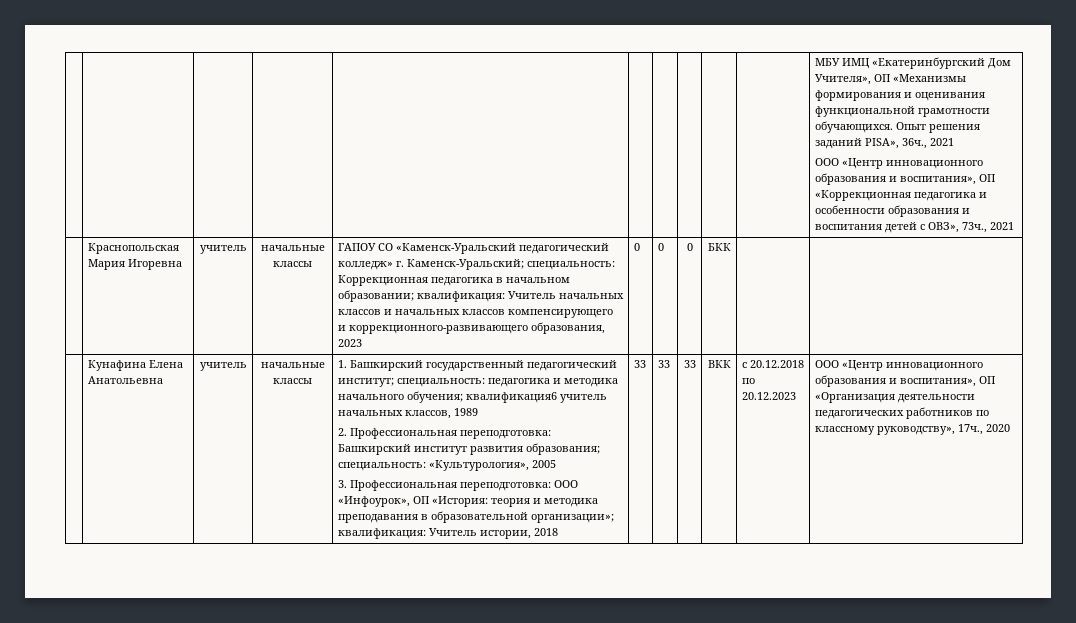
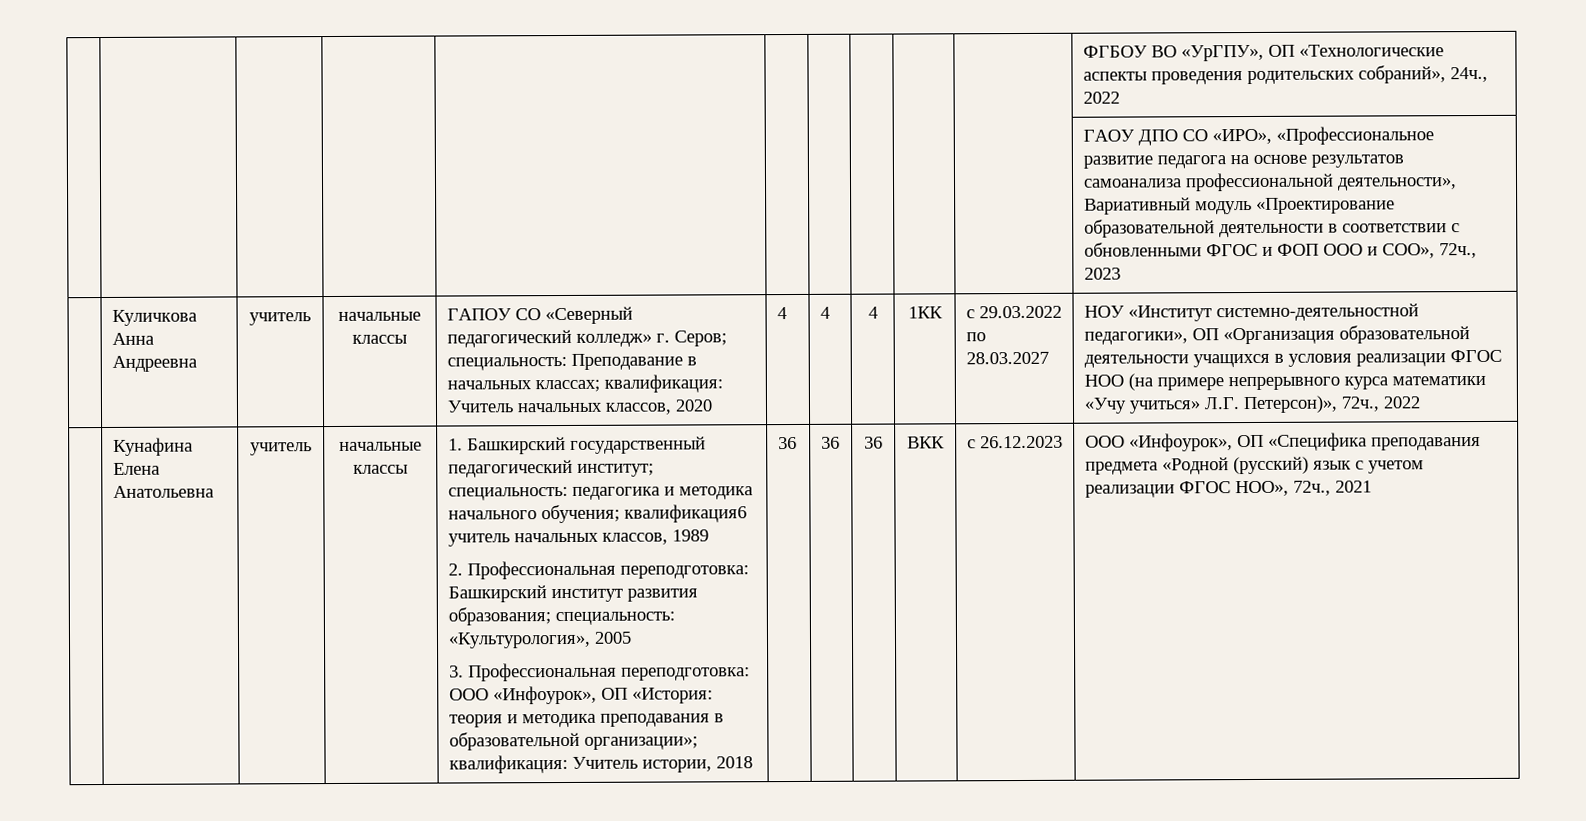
- | | | | | | | | | | МБУ ИМЦ «Екатеринбургский Дом Учителя», ОП «Механизмы формирования и оценивания функциональной грамотности обучающихся. Опыт решения заданий PISA», 36ч., 2021
- ООО «Центр инновационного образования и воспитания», ОП «Коррекционная педагогика и особенности образования и воспитания детей с ОВЗ», 73ч., 2021
- | Краснопольская Мария Игоревна | учитель | начальные классы | ГАПОУ СО «Каменск-Уральский педагогический колледж» г. Каменск-Уральский; специальность: Коррекционная педагогика в начальном образовании; квалификация: Учитель начальных классов и начальных классов компенсирующего и коррекционного-развивающего образования, 2023 | 0 | 0 | 0 | БКК | |
+ | | | | | | | | | | ФГБОУ ВО «УрГПУ», ОП «Технологические аспекты проведения родительских собраний», 24ч., 2022
+ | | | | | | | | | | ГАОУ ДПО СО «ИРО», «Профессиональное развитие педагога на основе результатов самоанализа профессиональной деятельности», Вариативный модуль «Проектирование образовательной деятельности в соответствии с обновленными ФГОС и ФОП ООО и СОО», 72ч., 2023
+ | Куличкова Анна Андреевна | учитель | начальные классы | ГАПОУ СО «Северный педагогический колледж» г. Серов; специальность: Преподавание в начальных классах; квалификация: Учитель начальных классов, 2020 | 4 | 4 | 4 | 1КК | с 29.03.2022 по 28.03.2027 | НОУ «Институт системно-деятельностной педагогики», ОП «Организация образовательной деятельности учащихся в условия реализации ФГОС НОО (на примере непрерывного курса математики «Учу учиться» Л.Г. Петерсон)», 72ч., 2022
- 33 | 33 | 33
+ 36 | 36 | 36
- с 20.12.2018 по 20.12.2023 | ООО «Центр инновационного образования и воспитания», ОП «Организация деятельности педагогических работников по классному руководству», 17ч., 2020
+ с 26.12.2023 | ООО «Инфоурок», ОП «Специфика преподавания предмета «Родной (русский) язык с учетом реализации ФГОС НОО», 72ч., 2021

